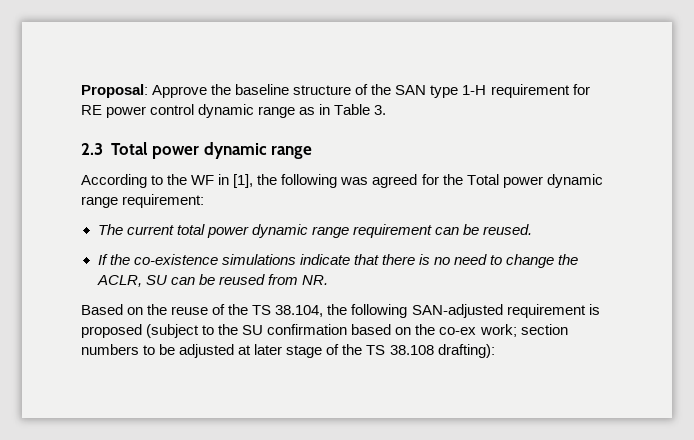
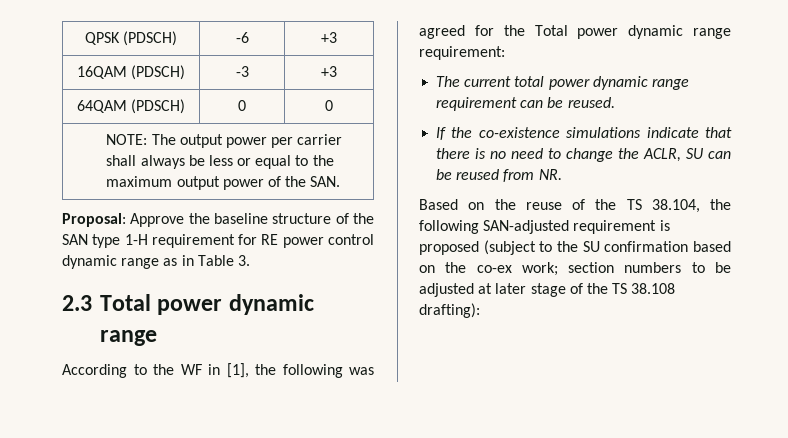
+ QPSK (PDSCH) | -6 | +3
+ 16QAM (PDSCH) | -3 | +3
+ 64QAM (PDSCH) | 0 | 0
+ NOTE: The output power per carrier shall always be less or equal to the maximum output power of the SAN.

